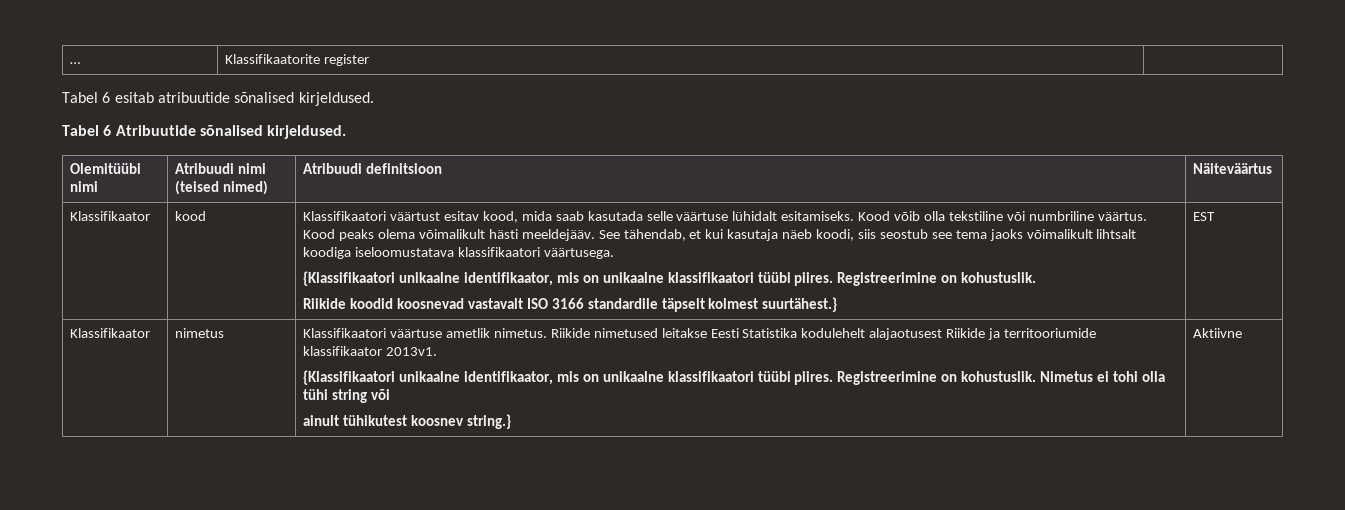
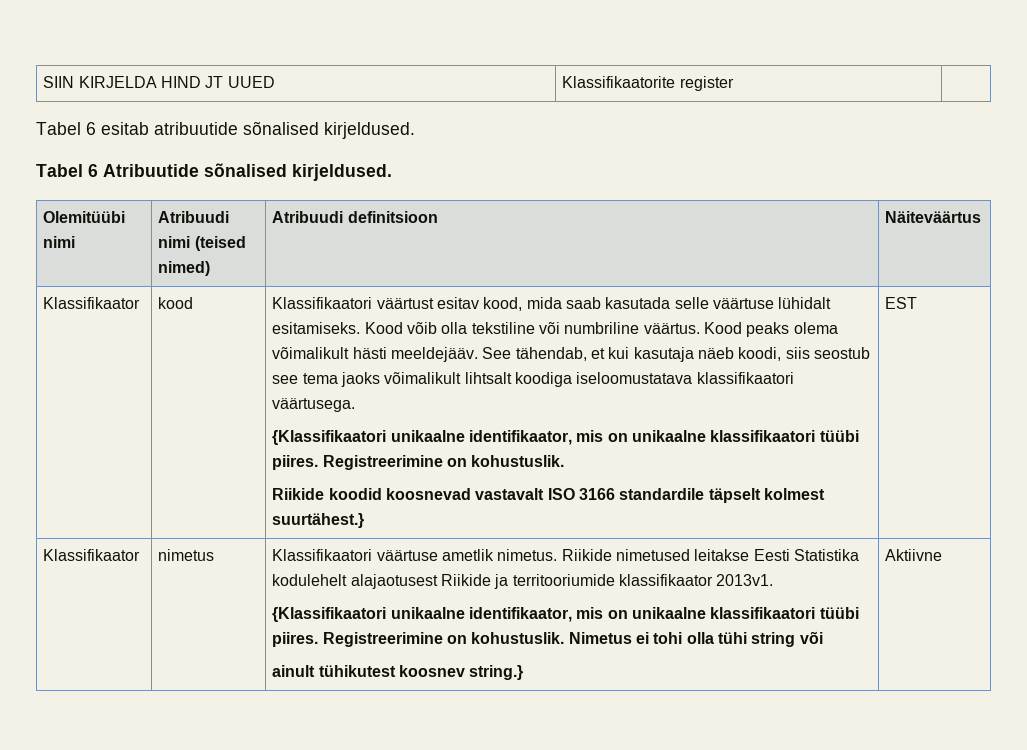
- … | Klassifikaatorite register |
+ SIIN KIRJELDA HIND JT UUED | Klassifikaatorite register |

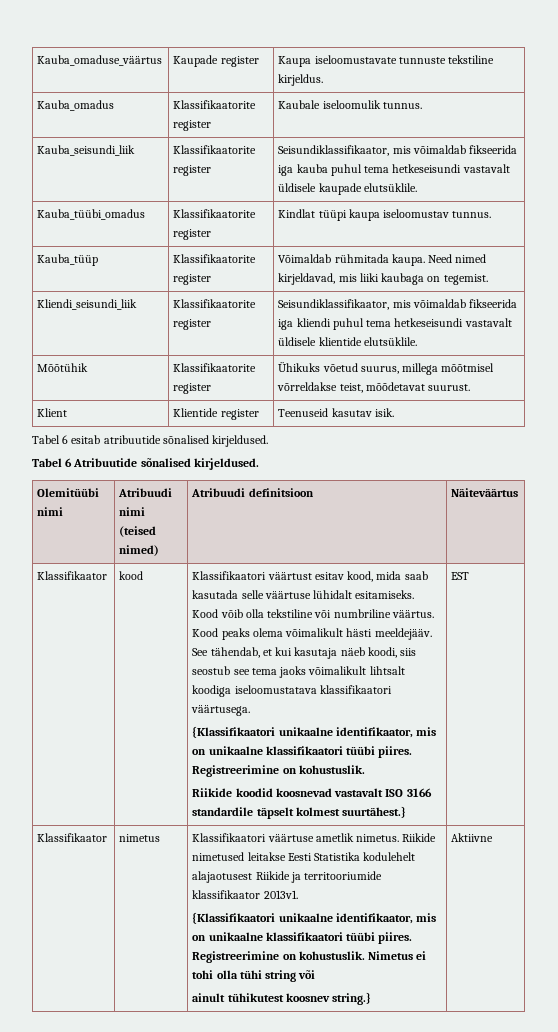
- SIIN KIRJELDA HIND JT UUED | Klassifikaatorite register |
+ Kauba_omaduse_väärtus | Kaupade register | Kaupa iseloomustavate tunnuste tekstiline kirjeldus.
+ Kauba_omadus | Klassifikaatorite register | Kaubale iseloomulik tunnus.
+ Kauba_seisundi_liik | Klassifikaatorite register | Seisundiklassifikaator, mis võimaldab fikseerida iga kauba puhul tema hetkeseisundi vastavalt üldisele kaupade elutsüklile.
+ Kauba_tüübi_omadus | Klassifikaatorite register | Kindlat tüüpi kaupa iseloomustav tunnus.
+ Kauba_tüüp | Klassifikaatorite register | Võimaldab rühmitada kaupa. Need nimed kirjeldavad, mis liiki kaubaga on tegemist.
+ Kliendi_seisundi_liik | Klassifikaatorite register | Seisundiklassifikaator, mis võimaldab fikseerida iga kliendi puhul tema hetkeseisundi vastavalt üldisele klientide elutsüklile.
+ Mõõtühik | Klassifikaatorite register | Ühikuks võetud suurus, millega mõõtmisel võrreldakse teist, mõõdetavat suurust.
+ Klient | Klientide register | Teenuseid kasutav isik.

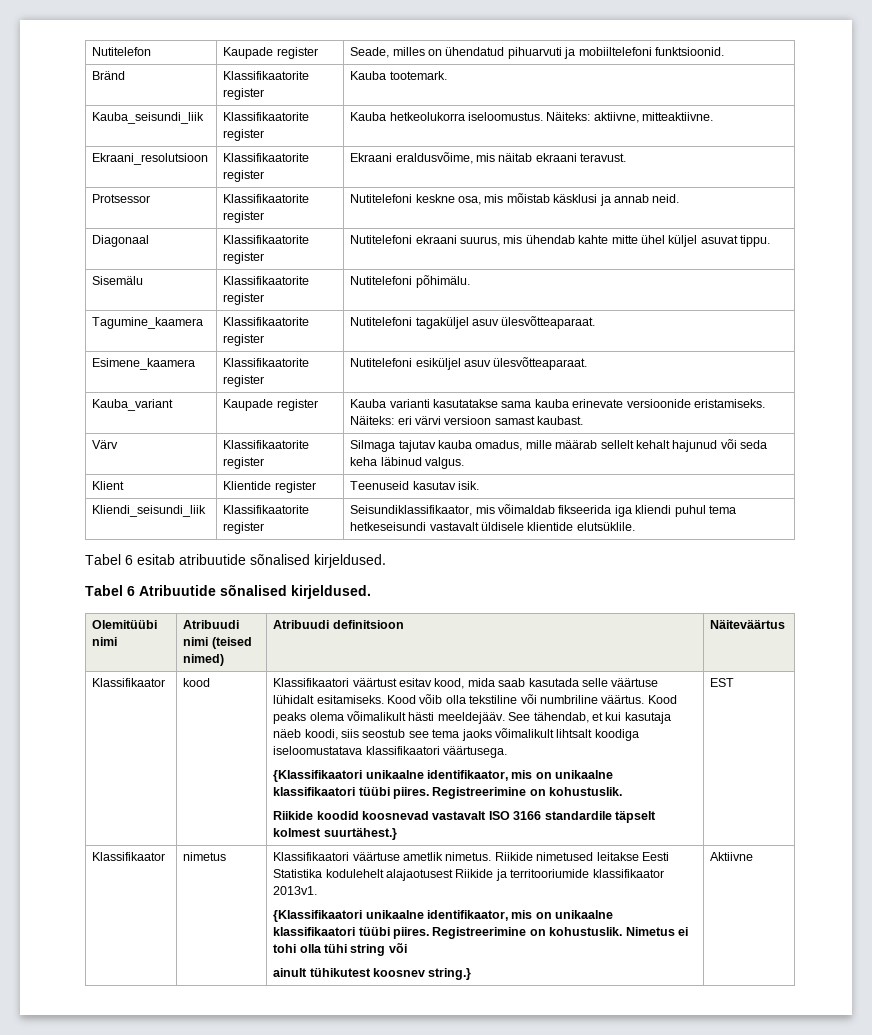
- Kauba_omaduse_väärtus | Kaupade register | Kaupa iseloomustavate tunnuste tekstiline kirjeldus.
- Kauba_omadus | Klassifikaatorite register | Kaubale iseloomulik tunnus.
+ Nutitelefon | Kaupade register | Seade, milles on ühendatud pihuarvuti ja mobiiltelefoni funktsioonid.
+ Bränd | Klassifikaatorite register | Kauba tootemark.
- Kauba_seisundi_liik | Klassifikaatorite register | Seisundiklassifikaator, mis võimaldab fikseerida iga kauba puhul tema hetkeseisundi vastavalt üldisele kaupade elutsüklile.
- Kauba_tüübi_omadus | Klassifikaatorite register | Kindlat tüüpi kaupa iseloomustav tunnus.
- Kauba_tüüp | Klassifikaatorite register | Võimaldab rühmitada kaupa. Need nimed kirjeldavad, mis liiki kaubaga on tegemist.
+ Kauba_seisundi_liik | Klassifikaatorite register | Kauba hetkeolukorra iseloomustus. Näiteks: aktiivne, mitteaktiivne.
+ Ekraani_resolutsioon | Klassifikaatorite register | Ekraani eraldusvõime, mis näitab ekraani teravust.
+ Protsessor | Klassifikaatorite register | Nutitelefoni keskne osa, mis mõistab käsklusi ja annab neid.
+ Diagonaal | Klassifikaatorite register | Nutitelefoni ekraani suurus, mis ühendab kahte mitte ühel küljel asuvat tippu.
+ Sisemälu | Klassifikaatorite register | Nutitelefoni põhimälu.
+ Tagumine_kaamera | Klassifikaatorite register | Nutitelefoni tagaküljel asuv ülesvõtteaparaat.
+ Esimene_kaamera | Klassifikaatorite register | Nutitelefoni esiküljel asuv ülesvõtteaparaat.
+ Kauba_variant | Kaupade register | Kauba varianti kasutatakse sama kauba erinevate versioonide eristamiseks. Näiteks: eri värvi versioon samast kaubast.
+ Värv | Klassifikaatorite register | Silmaga tajutav kauba omadus, mille määrab sellelt kehalt hajunud või seda keha läbinud valgus.
+ Klient | Klientide register | Teenuseid kasutav isik.
- Mõõtühik | Klassifikaatorite register | Ühikuks võetud suurus, millega mõõtmisel võrreldakse teist, mõõdetavat suurust.
- Klient | Klientide register | Teenuseid kasutav isik.

